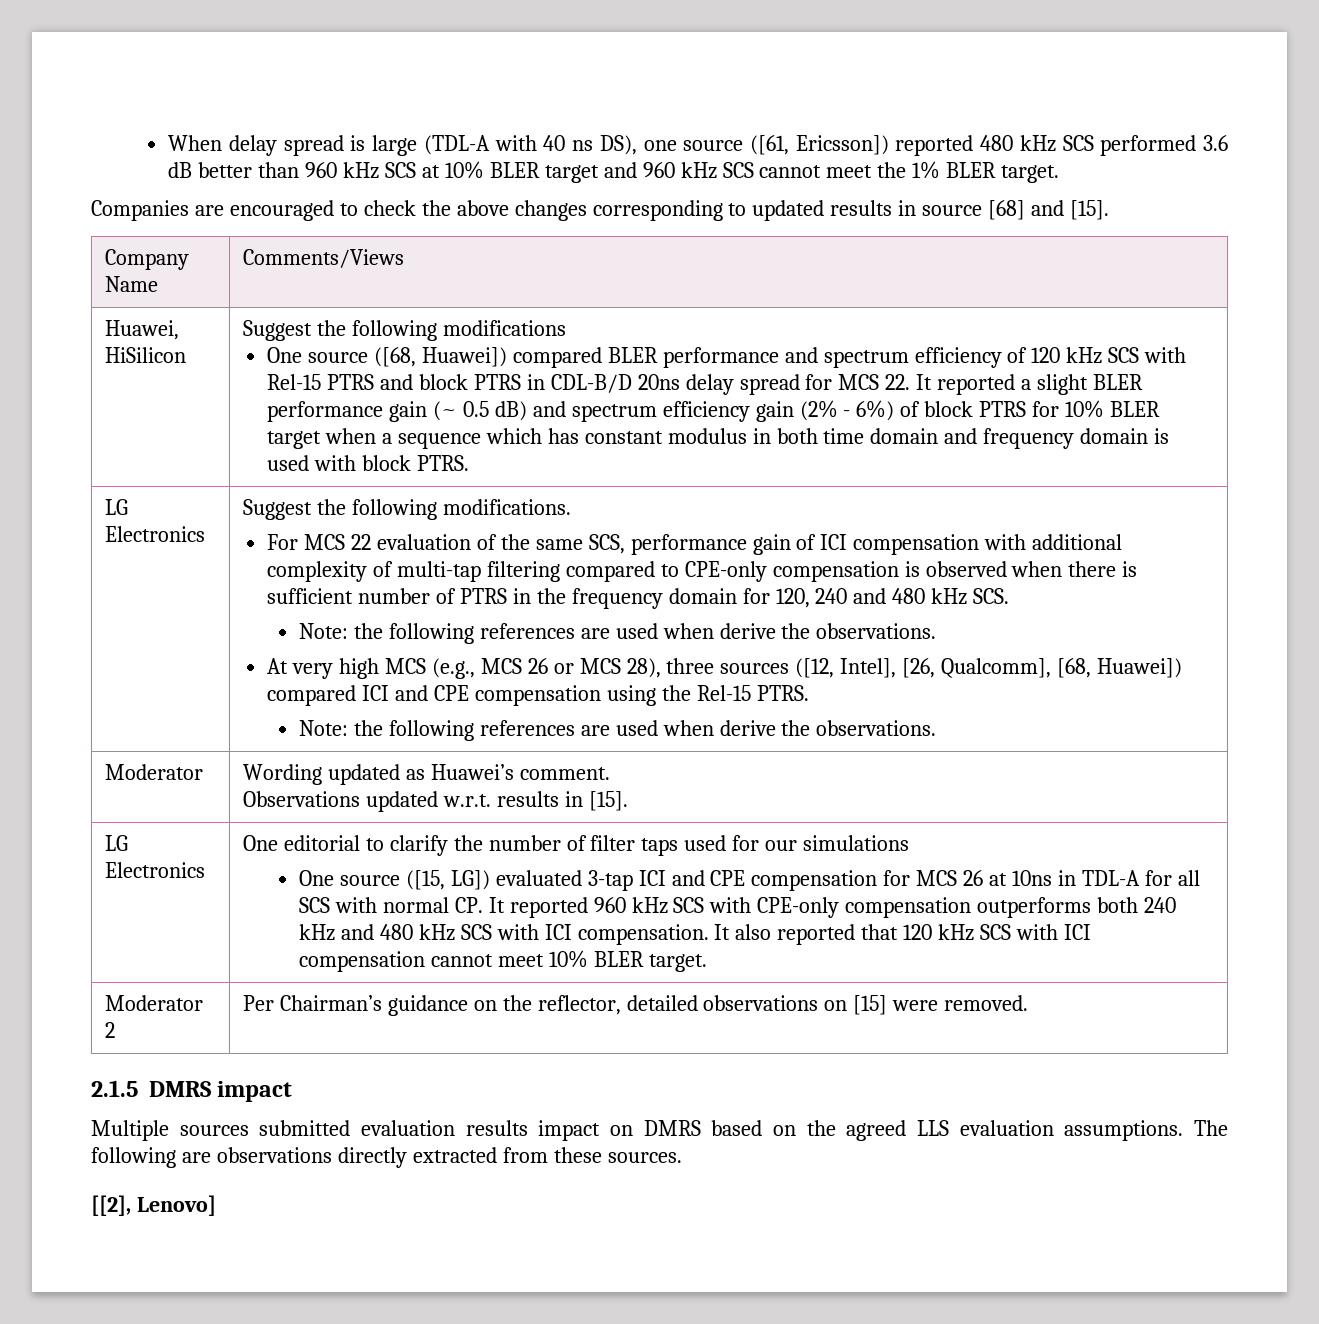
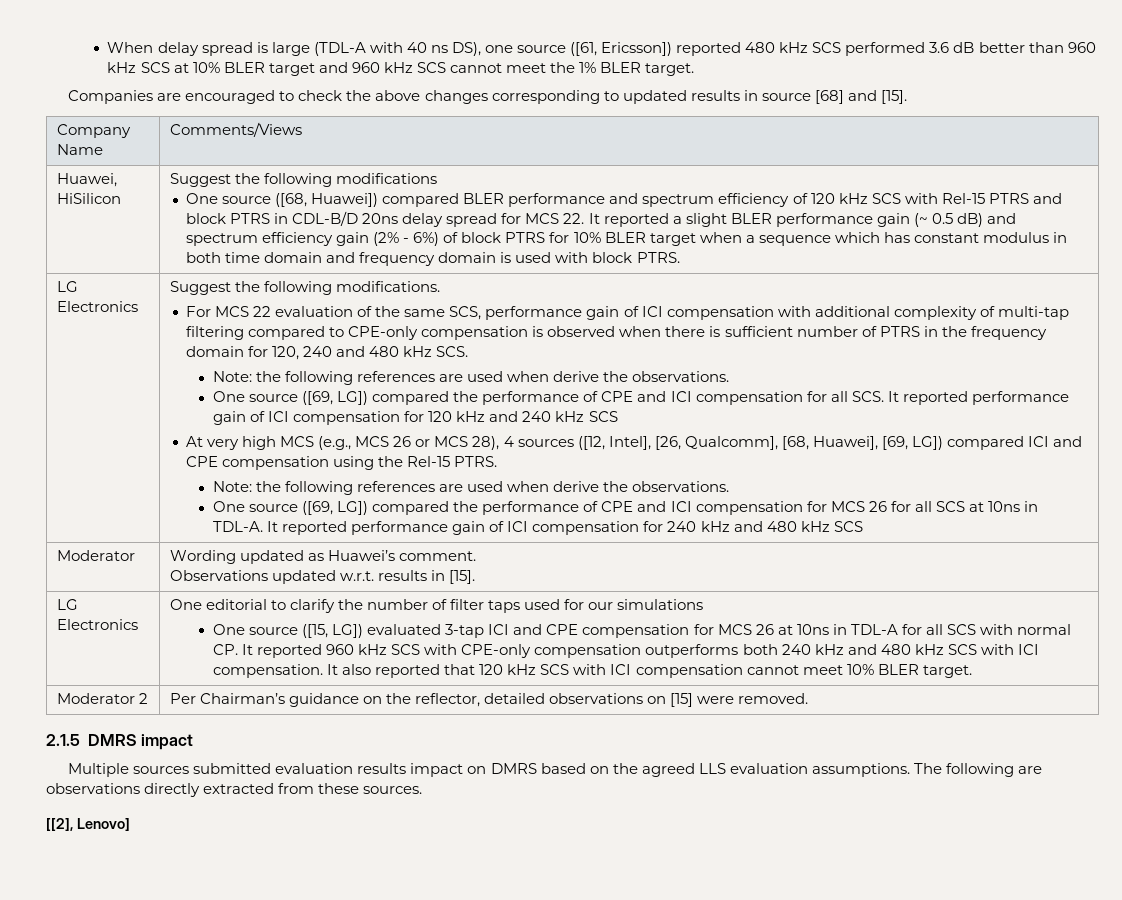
+ One source ([69, LG]) compared the performance of CPE and ICI compensation for all SCS. It reported performance gain of ICI compensation for 120 kHz and 240 kHz SCS
- At very high MCS (e.g., MCS 26 or MCS 28), three sources ([12, Intel], [26, Qualcomm], [68, Huawei]) compared ICI and CPE compensation using the Rel-15 PTRS.
+ At very high MCS (e.g., MCS 26 or MCS 28), 4 sources ([12, Intel], [26, Qualcomm], [68, Huawei], [69, LG]) compared ICI and CPE compensation using the Rel-15 PTRS.
+ One source ([69, LG]) compared the performance of CPE and ICI compensation for MCS 26 for all SCS at 10ns in TDL-A. It reported performance gain of ICI compensation for 240 kHz and 480 kHz SCS

